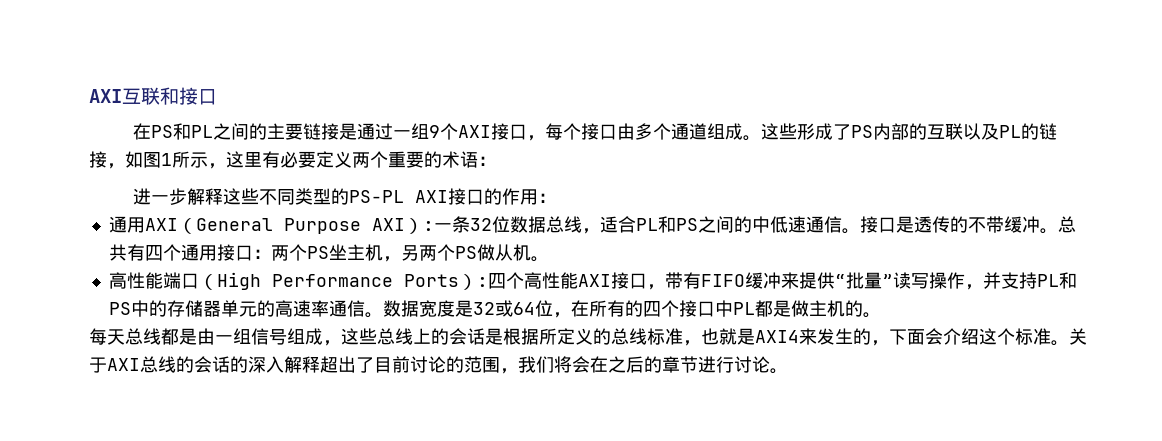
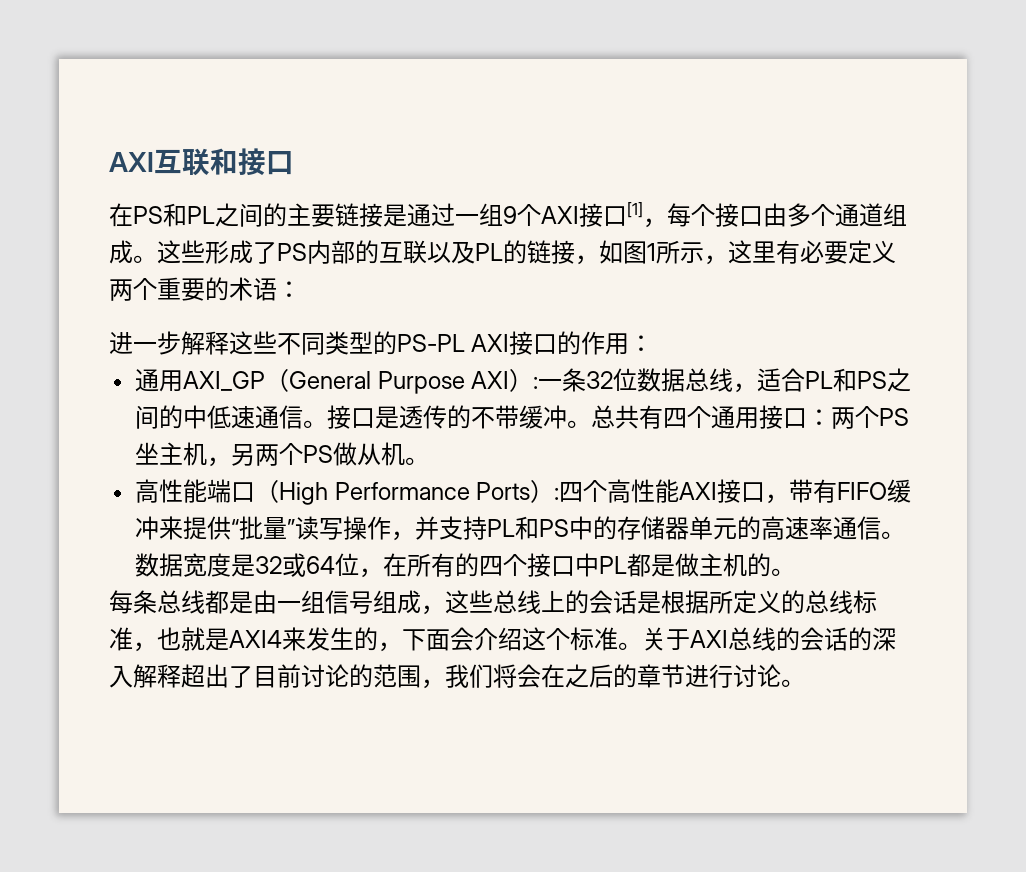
- 在PS和PL之间的主要链接是通过一组9个AXI接口，每个接口由多个通道组成。
+ 在PS和PL之间的主要链接是通过一组9个AXI接口[1]，每个接口由多个通道组成。
- 通用AXI（General Purpose AXI）:一条32位数据总线，适合PL和PS之间的中低速通信。
+ 通用AXI_GP（General Purpose AXI）:一条32位数据总线，适合PL和PS之间的中低速通信。
- 每天总线都是由一组信号组成，这些总线上的会话是根据所定义的总线标准，也就是AXI4来发生的，下面会介绍这个标准。
+ 每条总线都是由一组信号组成，这些总线上的会话是根据所定义的总线标准，也就是AXI4来发生的，下面会介绍这个标准。

